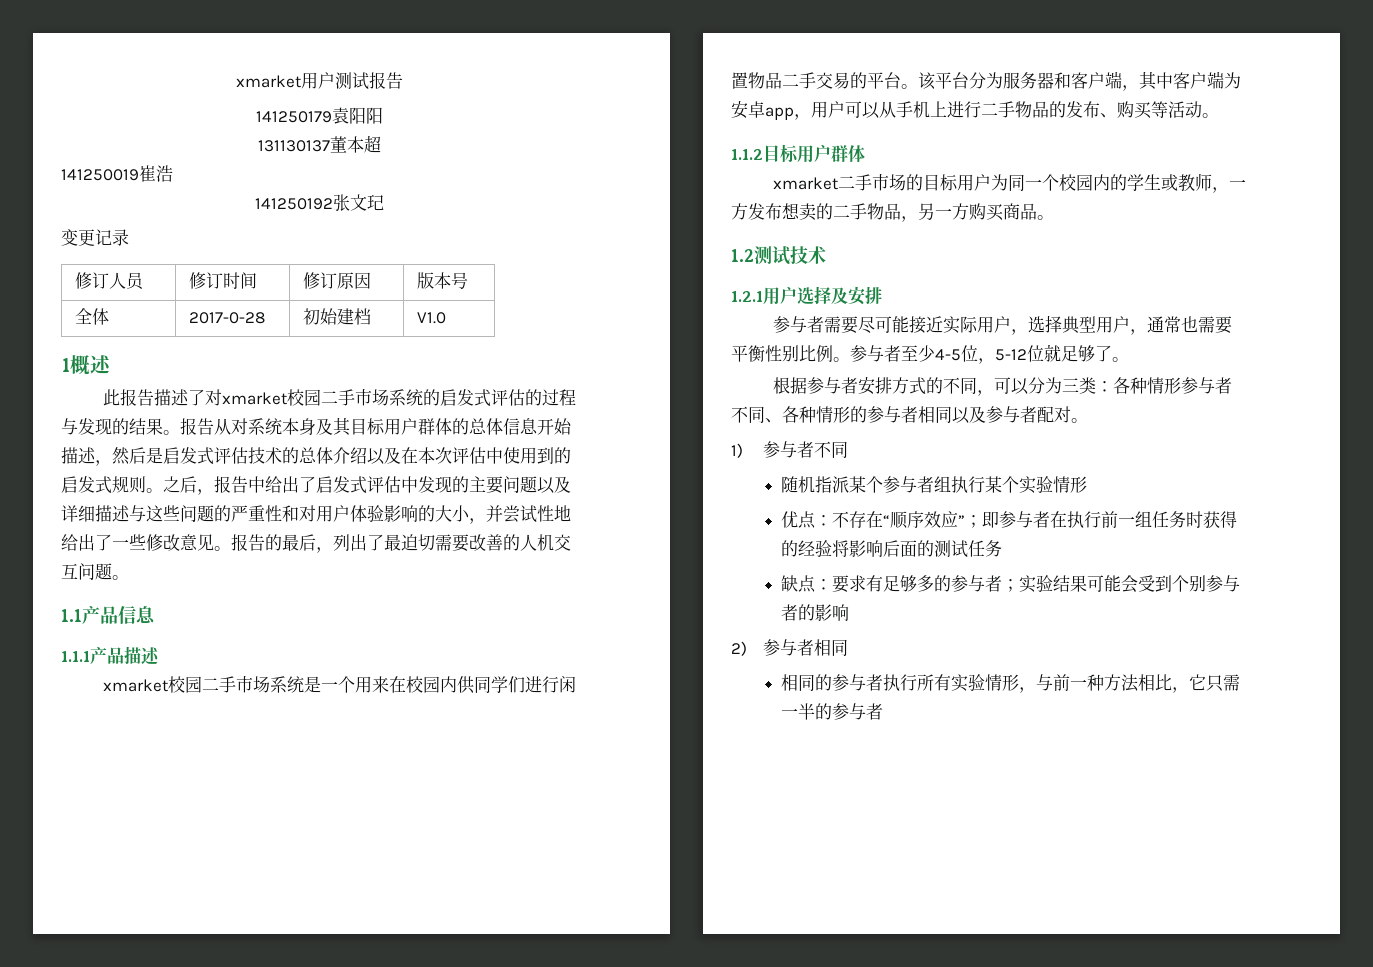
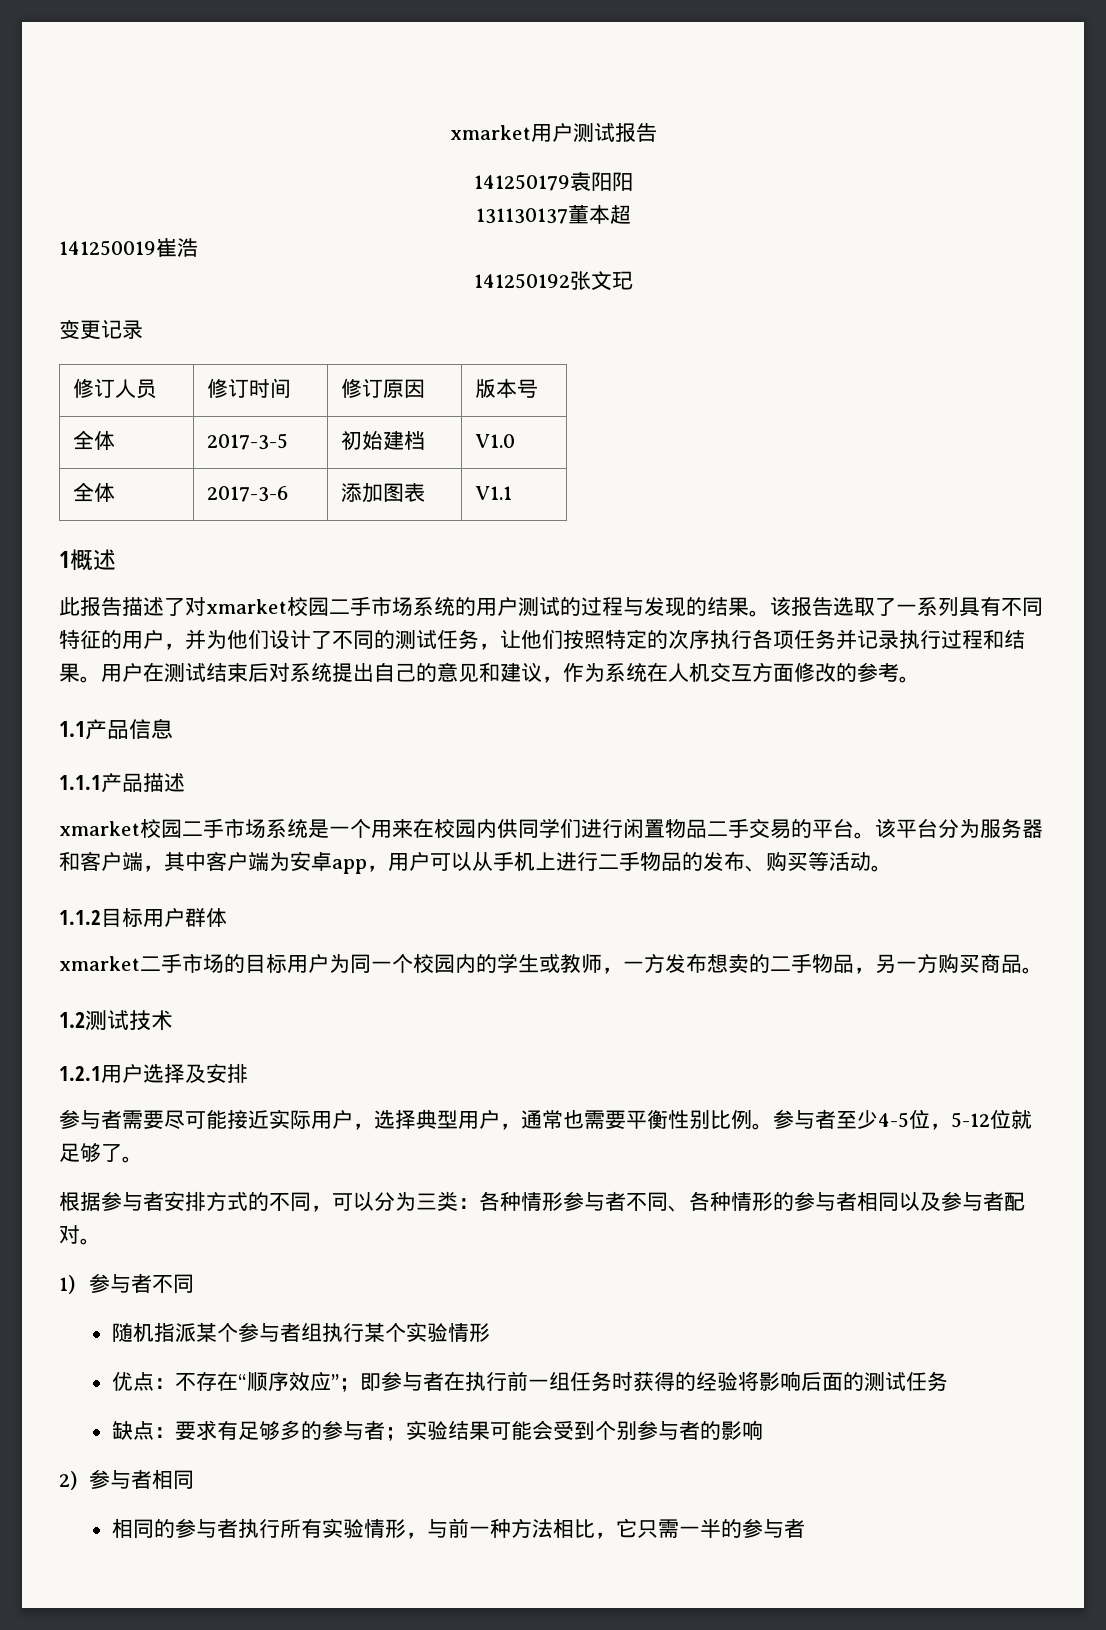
- 全体 | 2017-0-28 | 初始建档 | V1.0
+ 全体 | 2017-3-5 | 初始建档 | V1.0
+ 全体 | 2017-3-6 | 添加图表 | V1.1
- 此报告描述了对xmarket校园二手市场系统的启发式评估的过程与发现的结果。
+ 此报告描述了对xmarket校园二手市场系统的用户测试的过程与发现的结果。
- 报告从对系统本身及其目标用户群体的总体信息开始描述，然后是启发式评估技术的总体介绍以及在本次评估中使用到的启发式规则。之后，报告中给出了启发式评估中发现的主要问题以及详细描述与这些问题的严重性和对用户体验影响的大小，并尝试性地给出了一些修改意见。报告的最后，列出了最迫切需要改善的人机交互问题。
+ 该报告选取了一系列具有不同特征的用户，并为他们设计了不同的测试任务，让他们按照特定的次序执行各项任务并记录执行过程和结果。用户在测试结束后对系统提出自己的意见和建议，作为系统在人机交互方面修改的参考。

